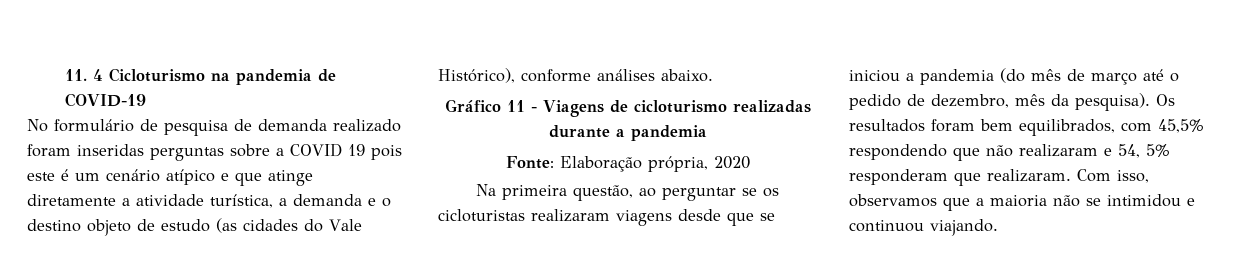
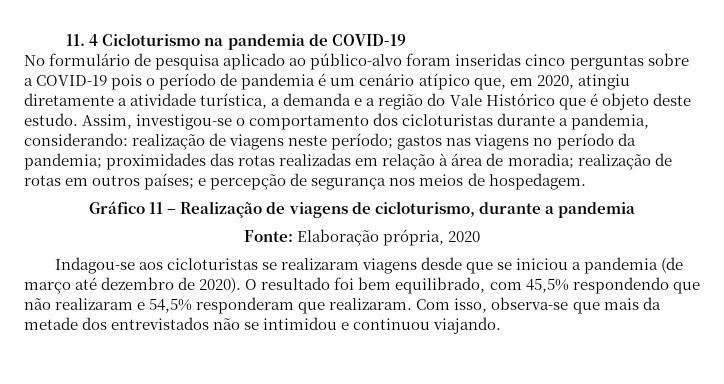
- No formulário de pesquisa de demanda realizado foram inseridas perguntas sobre a COVID 19 pois este é um cenário atípico e que atinge diretamente a atividade turística, a demanda e o destino objeto de estudo (as cidades do Vale Histórico), conforme análises abaixo.
- Gráfico 11 - Viagens de cicloturismo realizadas durante a pandemia
+ No formulário de pesquisa aplicado ao público-alvo foram inseridas cinco perguntas sobre a COVID-19 pois o período de pandemia é um cenário atípico que, em 2020, atingiu diretamente a atividade turística, a demanda e a região do Vale Histórico que é objeto deste estudo. Assim, investigou-se o comportamento dos cicloturistas durante a pandemia, considerando: realização de viagens neste período; gastos nas viagens no período da pandemia; proximidades das rotas realizadas em relação à área de moradia; realização de rotas em outros países; e percepção de segurança nos meios de hospedagem.
+ Gráfico 11 – Realização de viagens de cicloturismo, durante a pandemia
- Na primeira questão, ao perguntar se os cicloturistas realizaram viagens desde que se iniciou a pandemia (do mês de março até o pedido de dezembro, mês da pesquisa). Os resultados foram bem equilibrados, com 45,5% respondendo que não realizaram e 54, 5% responderam que realizaram.
+ Indagou-se aos cicloturistas se realizaram viagens desde que se iniciou a pandemia (de março até dezembro de 2020). O resultado foi bem equilibrado, com 45,5% respondendo que não realizaram e 54,5% responderam que realizaram.
- Com isso, observamos que a maioria não se intimidou e continuou viajando.
+ Com isso, observa-se que mais da metade dos entrevistados não se intimidou e continuou viajando.

